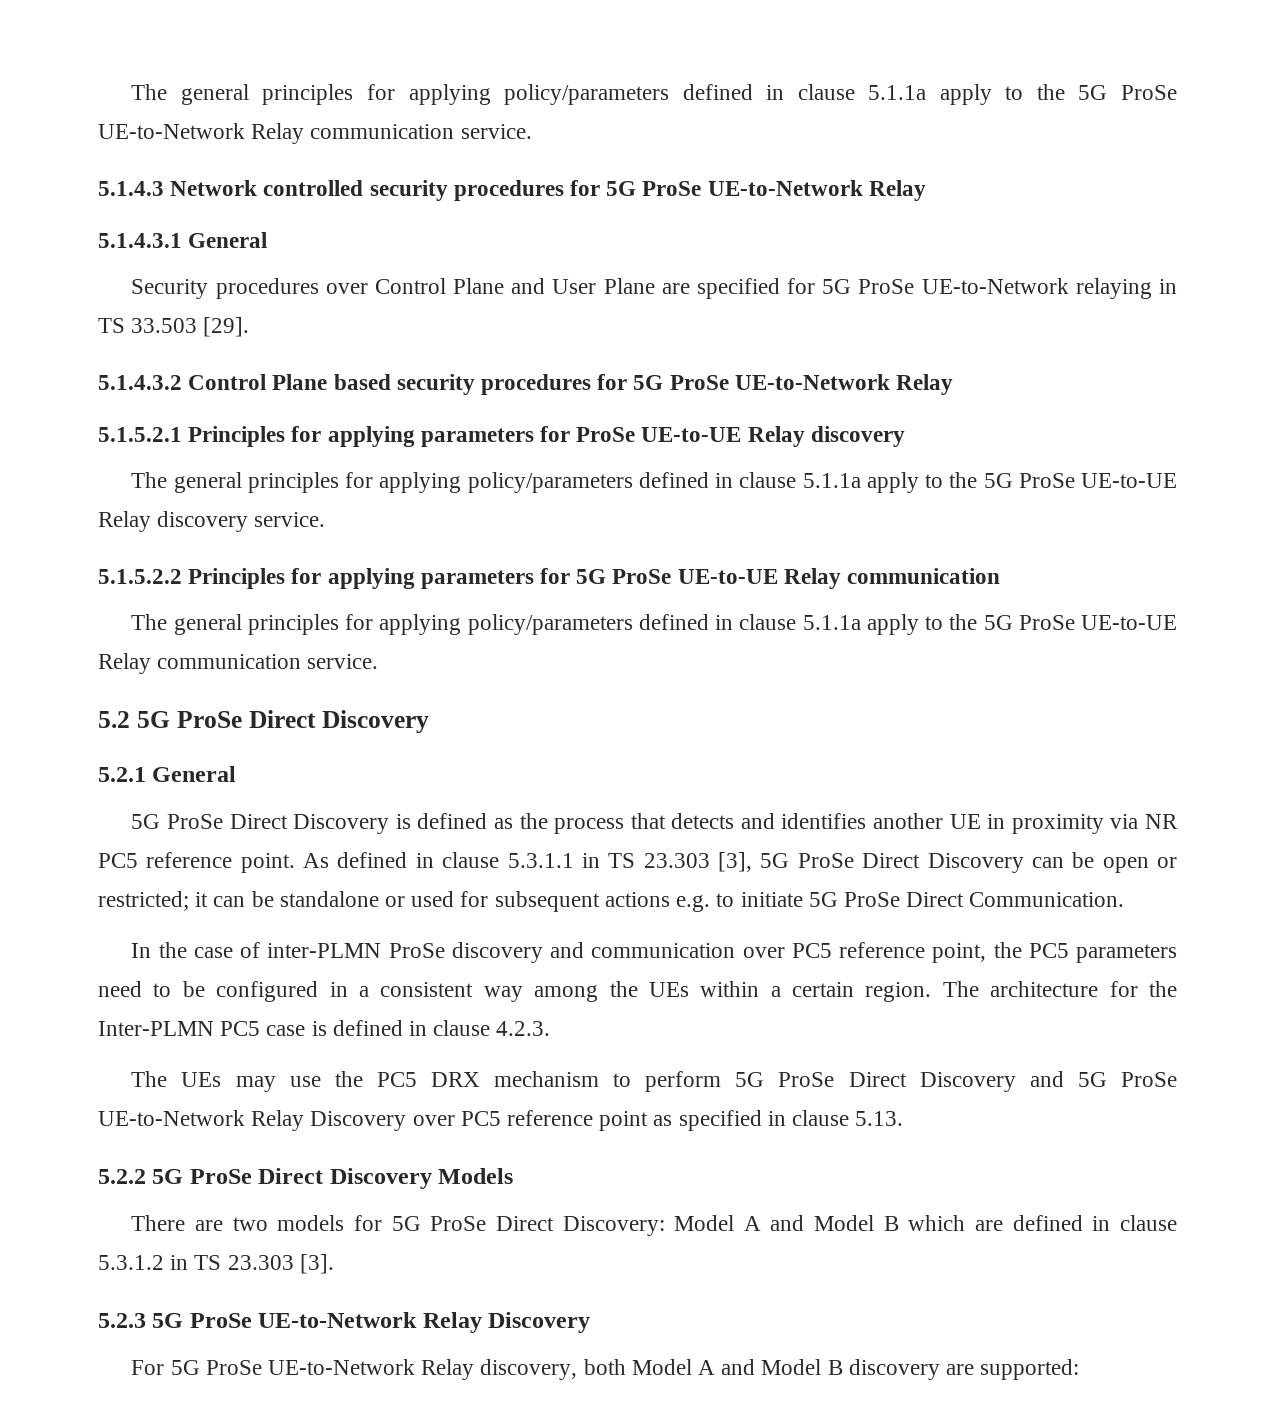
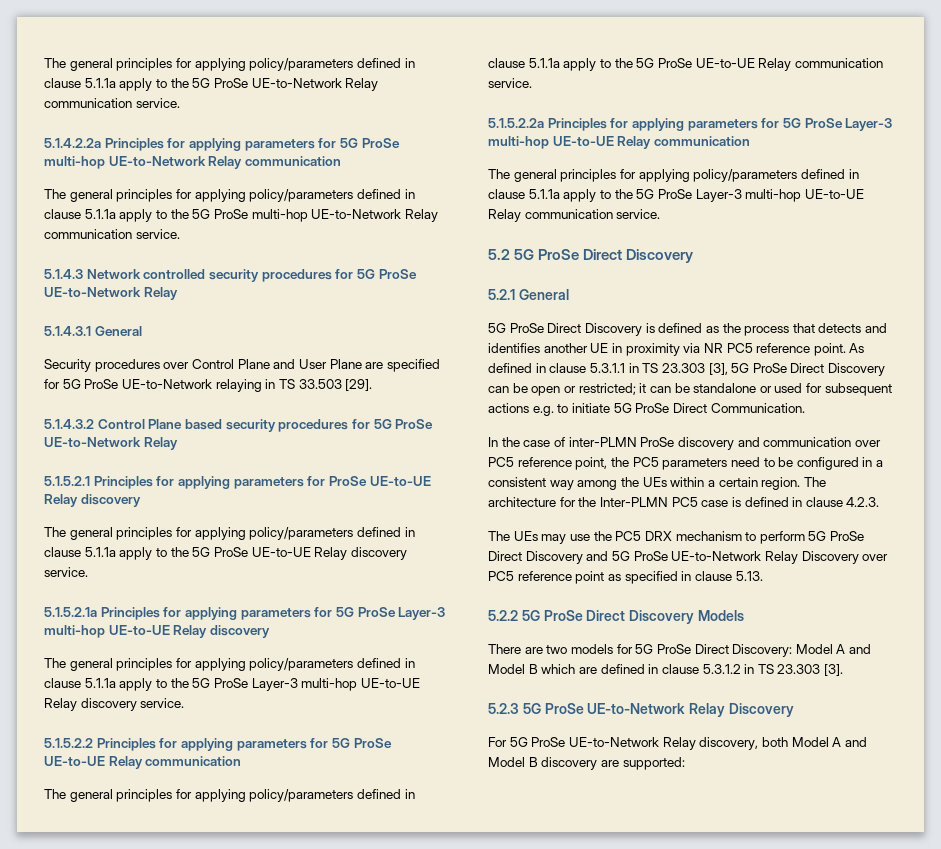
+ 5.1.4.2.2a Principles for applying parameters for 5G ProSe multi-hop UE-to-Network Relay communication
+ The general principles for applying policy/parameters defined in clause 5.1.1a apply to the 5G ProSe multi-hop UE-to-Network Relay communication service.
+ 5.1.5.2.1a Principles for applying parameters for 5G ProSe Layer-3 multi-hop UE-to-UE Relay discovery
+ The general principles for applying policy/parameters defined in clause 5.1.1a apply to the 5G ProSe Layer-3 multi-hop UE-to-UE Relay discovery service.
+ 5.1.5.2.2a Principles for applying parameters for 5G ProSe Layer-3 multi-hop UE-to-UE Relay communication
+ The general principles for applying policy/parameters defined in clause 5.1.1a apply to the 5G ProSe Layer-3 multi-hop UE-to-UE Relay communication service.

